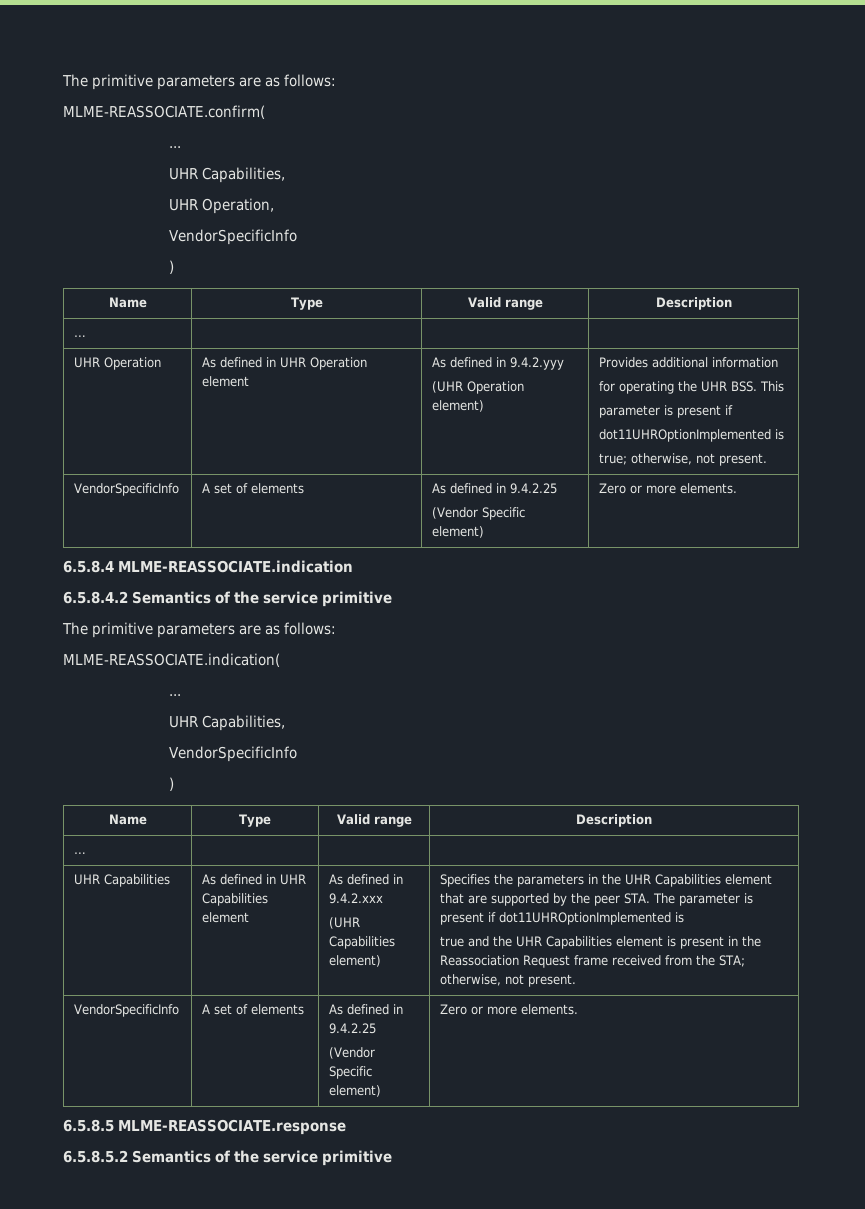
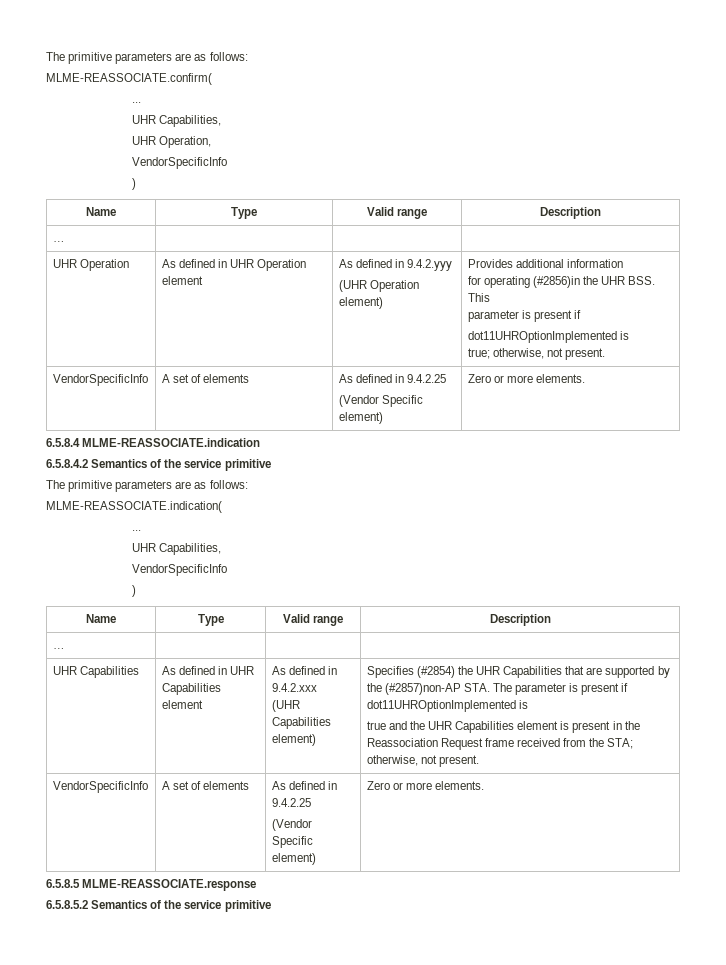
  UHR Operation | As defined in UHR Operation element | As defined in 9.4.2.yyy
  (UHR Operation element) | Provides additional information
- for operating the UHR BSS. This
+ for operating (#2856)in the UHR BSS. This
- Specifies the parameters in the UHR Capabilities element that are supported by the peer STA. The parameter is present if dot11UHROptionImplemented is
+ Specifies (#2854) the UHR Capabilities that are supported by the (#2857)non-AP STA. The parameter is present if dot11UHROptionImplemented is

